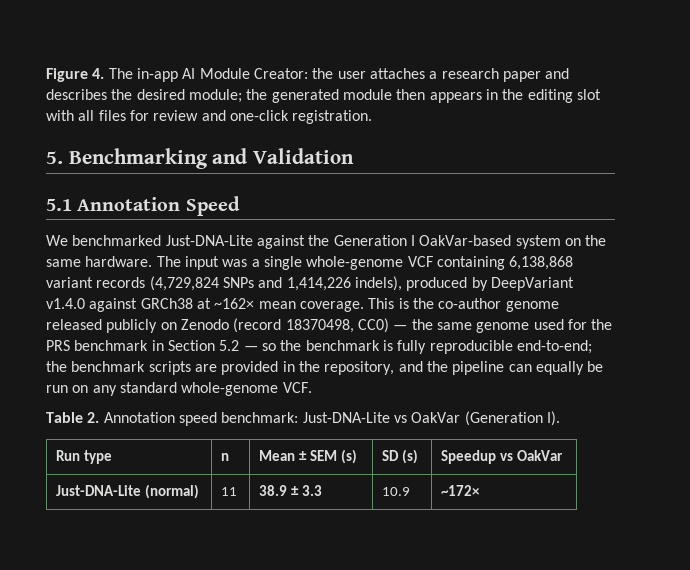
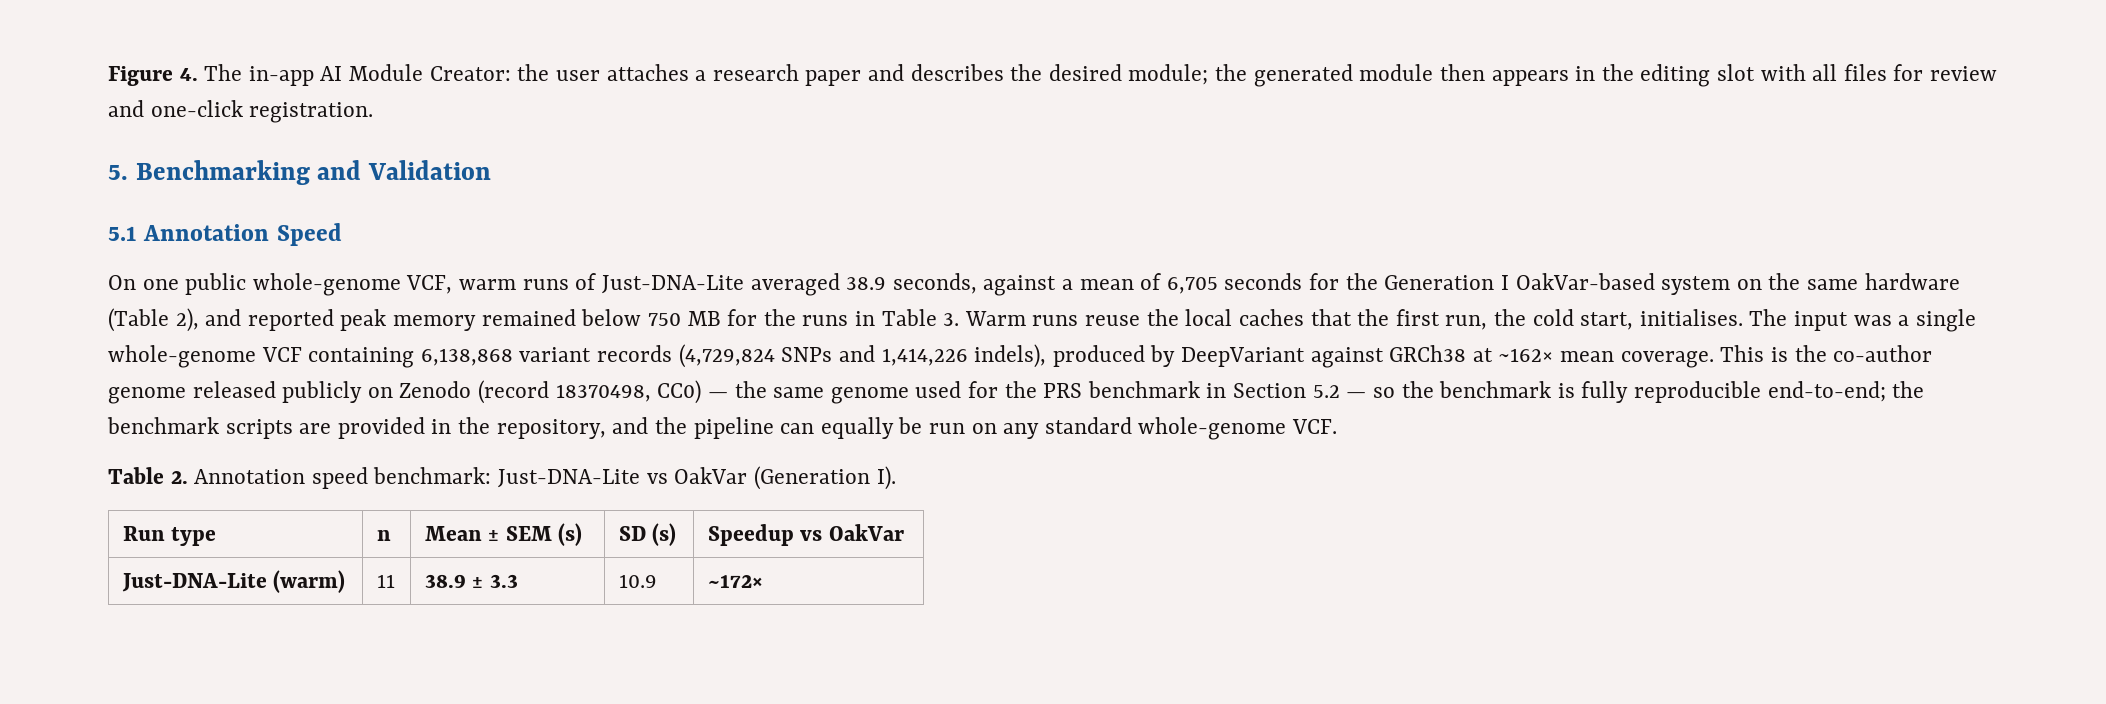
- We benchmarked Just-DNA-Lite against the Generation I OakVar-based system on the same hardware.
+ On one public whole-genome VCF, warm runs of Just-DNA-Lite averaged 38.9 seconds, against a mean of 6,705 seconds for the Generation I OakVar-based system on the same hardware (Table 2), and reported peak memory remained below 750 MB for the runs in Table 3. Warm runs reuse the local caches that the first run, the cold start, initialises.
- The input was a single whole-genome VCF containing 6,138,868 variant records (4,729,824 SNPs and 1,414,226 indels), produced by DeepVariant v1.4.0 against GRCh38 at ~162× mean coverage.
+ The input was a single whole-genome VCF containing 6,138,868 variant records (4,729,824 SNPs and 1,414,226 indels), produced by DeepVariant against GRCh38 at ~162× mean coverage.
- Just-DNA-Lite (normal) | 11 | 38.9 ± 3.3 | 10.9 | ~172×
+ Just-DNA-Lite (warm) | 11 | 38.9 ± 3.3 | 10.9 | ~172×

